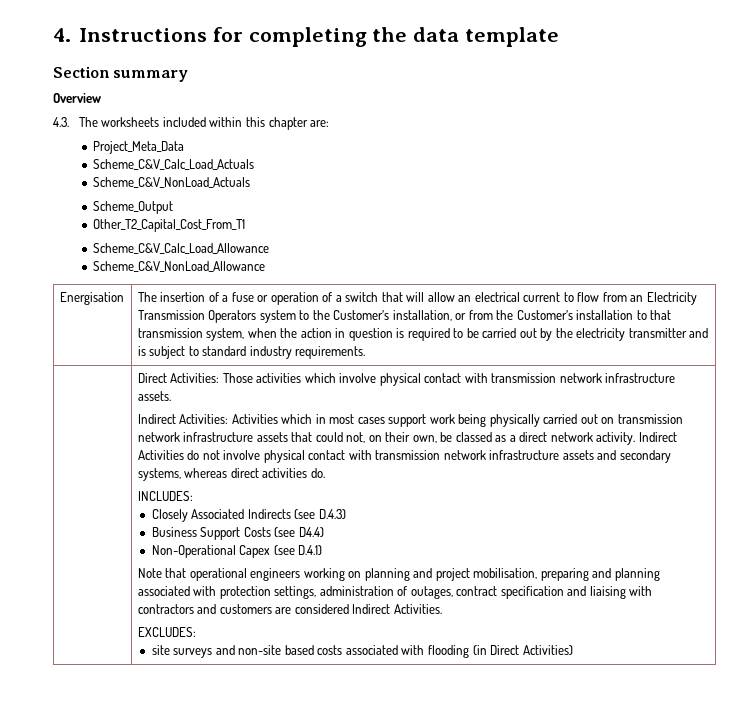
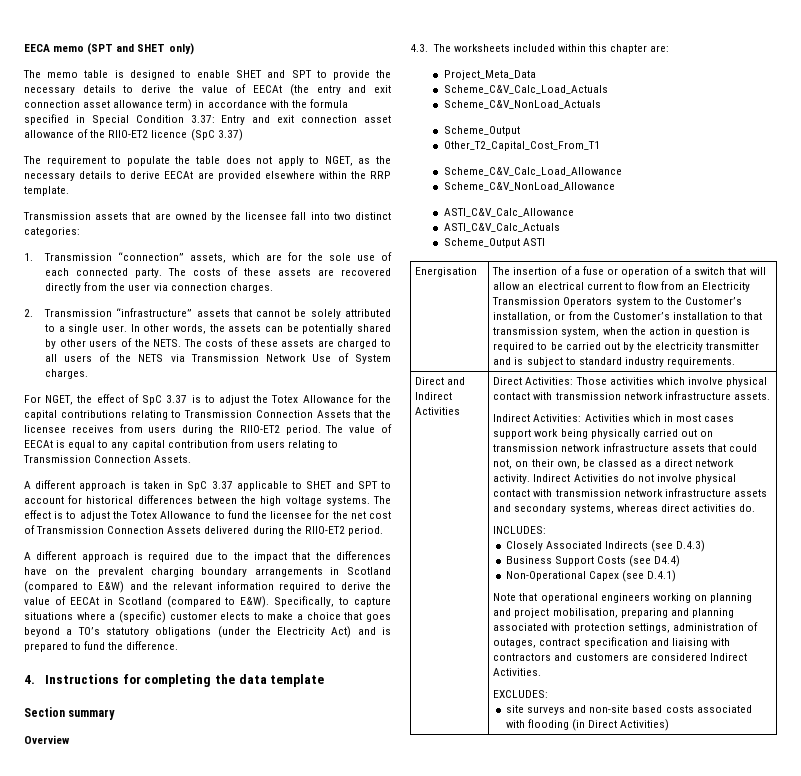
+ EECA memo (SPT and SHET only)
+ The memo table is designed to enable SHET and SPT to provide the necessary details to derive the value of EECAt (the entry and exit connection asset allowance term) in accordance with the formula specified in Special Condition 3.37: Entry and exit connection asset allowance of the RIIO-ET2 licence (SpC 3.37)
+ The requirement to populate the table does not apply to NGET, as the necessary details to derive EECAt are provided elsewhere within the RRP template.
+ Transmission assets that are owned by the licensee fall into two distinct categories:
+ 1. Transmission “connection” assets, which are for the sole use of each connected party. The costs of these assets are recovered directly from the user via connection charges.
+ 2. Transmission “infrastructure” assets that cannot be solely attributed to a single user. In other words, the assets can be potentially shared by other users of the NETS. The costs of these assets are charged to all users of the NETS via Transmission Network Use of System charges.
+ For NGET, the effect of SpC 3.37 is to adjust the Totex Allowance for the capital contributions relating to Transmission Connection Assets that the licensee receives from users during the RIIO-ET2 period. The value of EECAt is equal to any capital contribution from users relating to Transmission Connection Assets.
+ A different approach is taken in SpC 3.37 applicable to SHET and SPT to account for historical differences between the high voltage systems. The effect is to adjust the Totex Allowance to fund the licensee for the net cost of Transmission Connection Assets delivered during the RIIO-ET2 period.
+ A different approach is required due to the impact that the differences have on the prevalent charging boundary arrangements in Scotland (compared to E&W) and the relevant information required to derive the value of EECAt in Scotland (compared to E&W). Specifically, to capture situations where a (specific) customer elects to make a choice that goes beyond a TO’s statutory obligations (under the Electricity Act) and is prepared to fund the difference.
+ ASTI_C&V_Calc_Allowance
+ ASTI_C&V_Calc_Actuals
+ Scheme_Output ASTI
+ Direct and Indirect Activities

